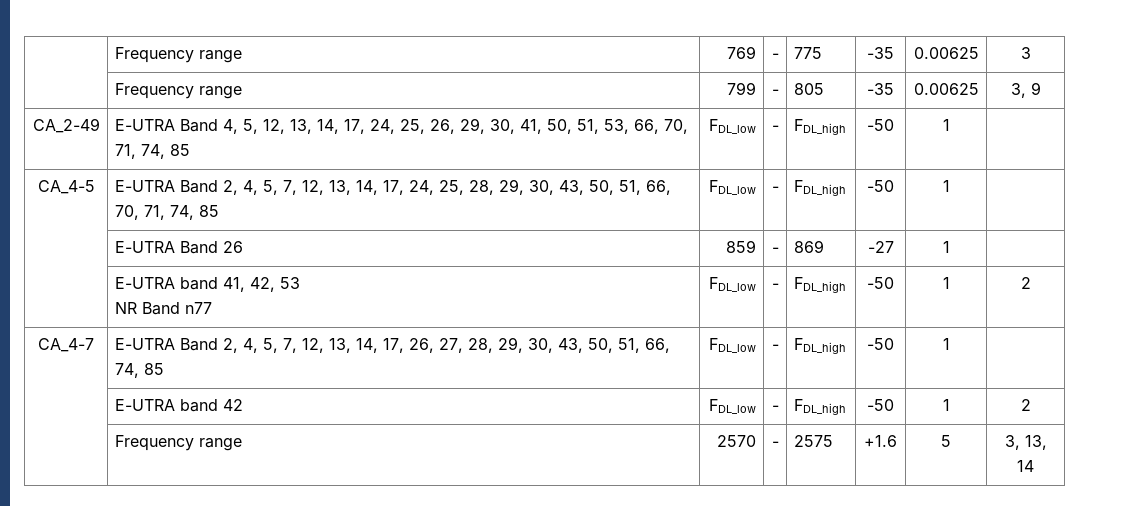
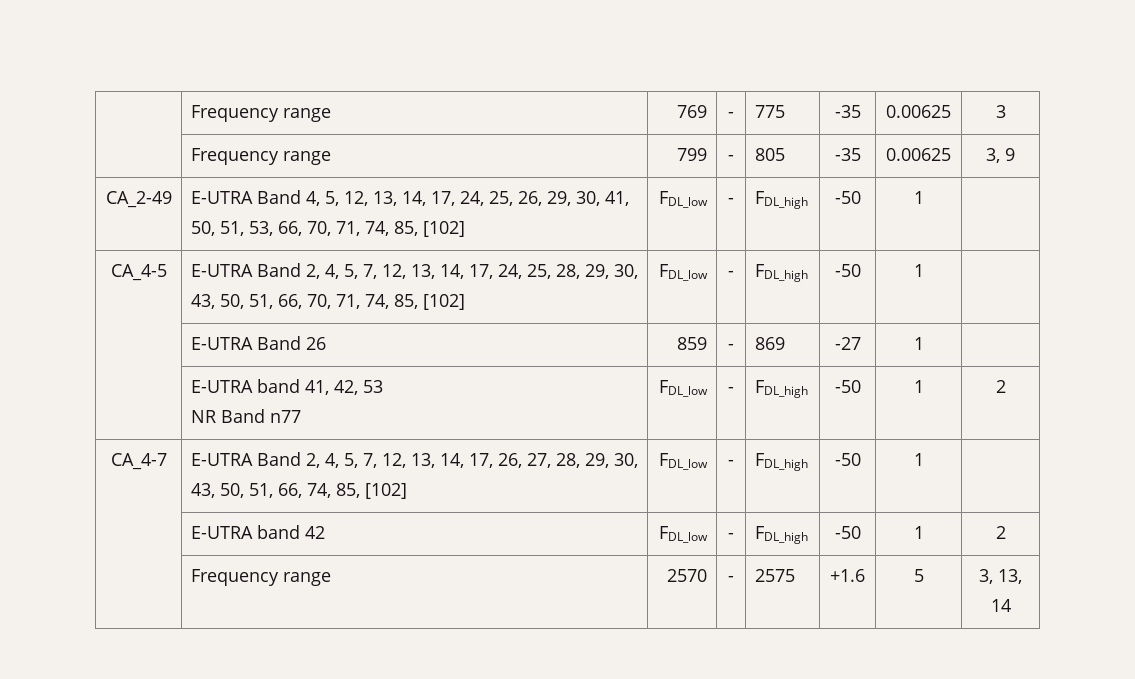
- CA_2-49 | E-UTRA Band 4, 5, 12, 13, 14, 17, 24, 25, 26, 29, 30, 41, 50, 51, 53, 66, 70, 71, 74, 85 | FDL_low | - | FDL_high | -50 | 1 |
+ CA_2-49 | E-UTRA Band 4, 5, 12, 13, 14, 17, 24, 25, 26, 29, 30, 41, 50, 51, 53, 66, 70, 71, 74, 85, [102] | FDL_low | - | FDL_high | -50 | 1 |
- CA_4-5 | E-UTRA Band 2, 4, 5, 7, 12, 13, 14, 17, 24, 25, 28, 29, 30, 43, 50, 51, 66, 70, 71, 74, 85 | FDL_low | - | FDL_high | -50 | 1 |
+ CA_4-5 | E-UTRA Band 2, 4, 5, 7, 12, 13, 14, 17, 24, 25, 28, 29, 30, 43, 50, 51, 66, 70, 71, 74, 85, [102] | FDL_low | - | FDL_high | -50 | 1 |
- CA_4-7 | E-UTRA Band 2, 4, 5, 7, 12, 13, 14, 17, 26, 27, 28, 29, 30, 43, 50, 51, 66, 74, 85 | FDL_low | - | FDL_high | -50 | 1 |
+ CA_4-7 | E-UTRA Band 2, 4, 5, 7, 12, 13, 14, 17, 26, 27, 28, 29, 30, 43, 50, 51, 66, 74, 85, [102] | FDL_low | - | FDL_high | -50 | 1 |

